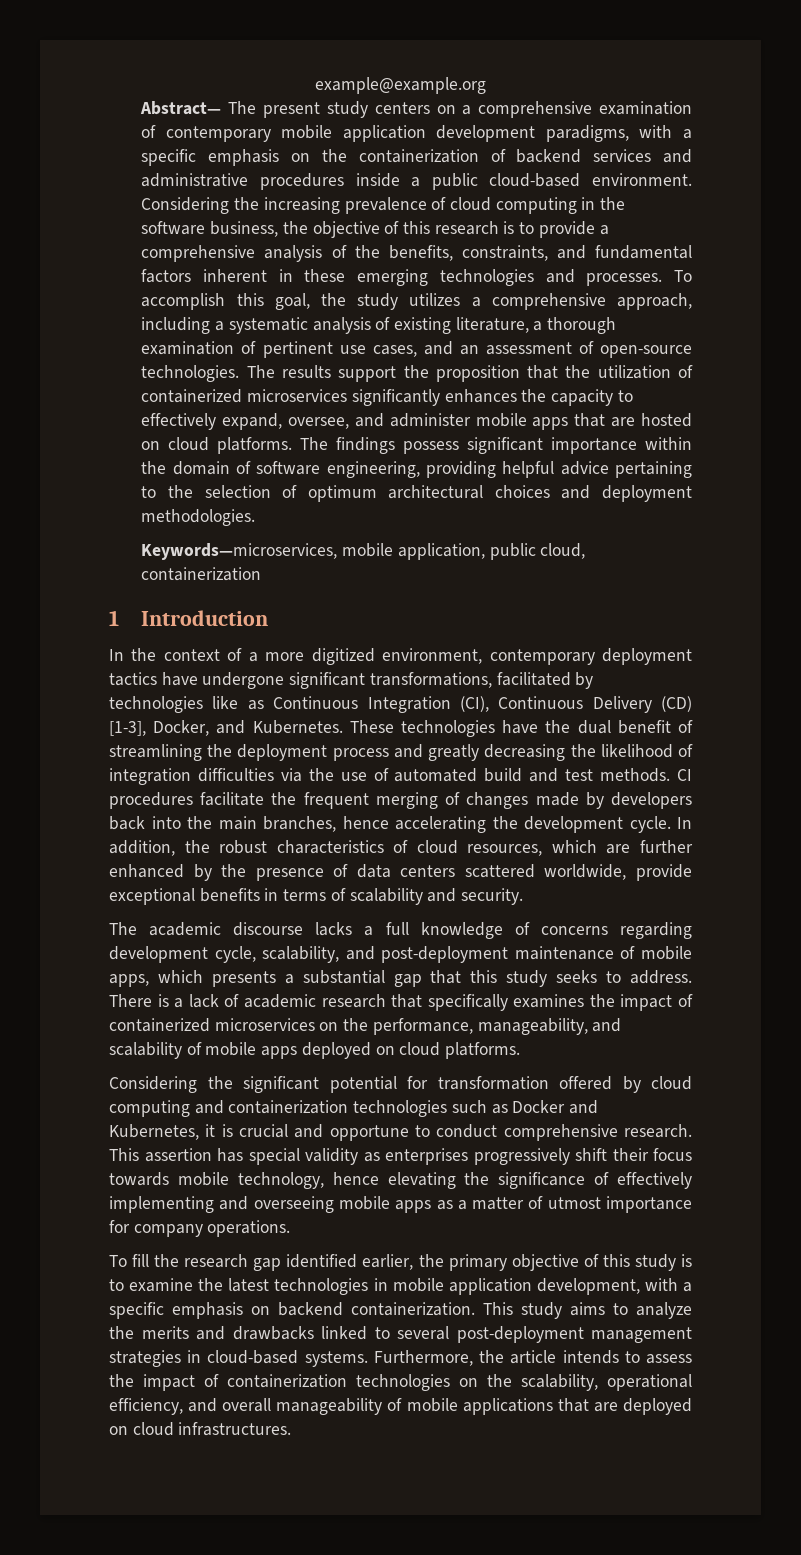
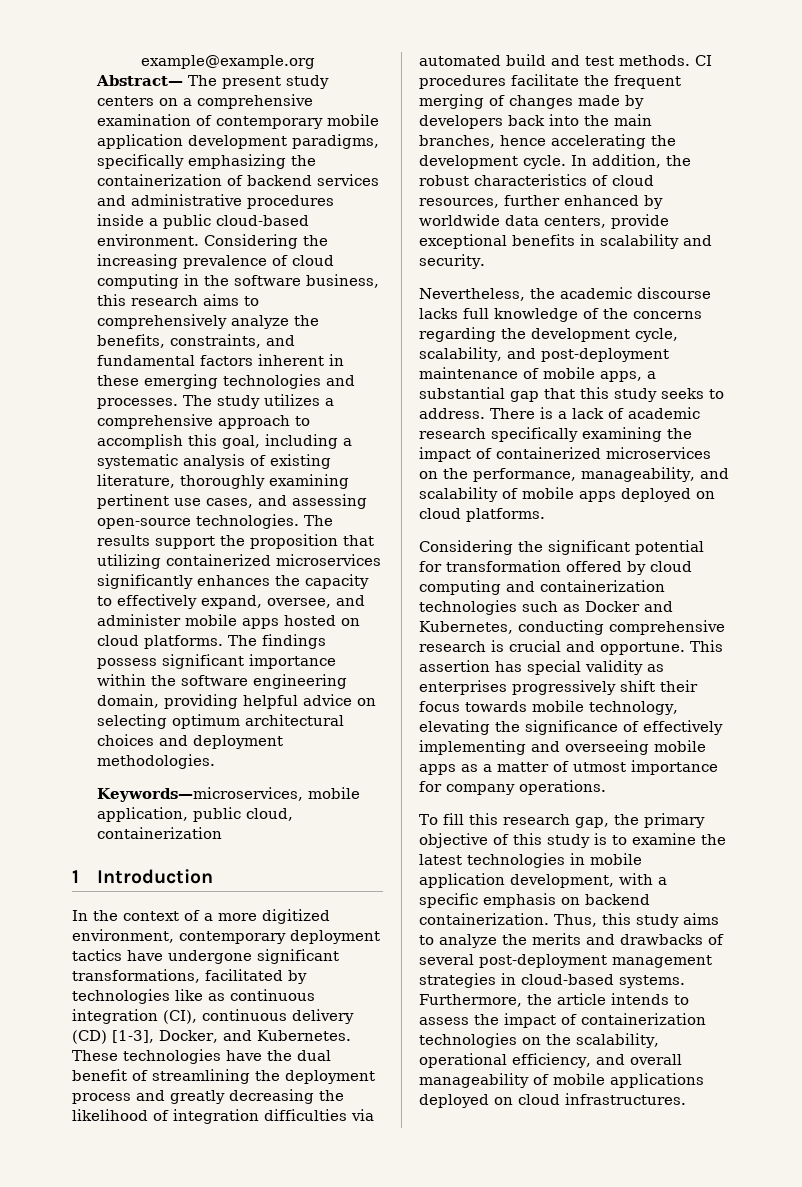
- Abstract— The present study centers on a comprehensive examination of contemporary mobile application development paradigms, with a specific emphasis on the containerization of backend services and administrative procedures inside a public cloud-based environment.
+ Abstract— The present study centers on a comprehensive examination of contemporary mobile application development paradigms, specifically emphasizing the containerization of backend services and administrative procedures inside a public cloud-based environment.
- Considering the increasing prevalence of cloud computing in the software business, the objective of this research is to provide a comprehensive analysis of the benefits, constraints, and fundamental factors inherent in these emerging technologies and processes.
+ Considering the increasing prevalence of cloud computing in the software business, this research aims to comprehensively analyze the benefits, constraints, and fundamental factors inherent in these emerging technologies and processes.
- To accomplish this goal, the study utilizes a comprehensive approach, including a systematic analysis of existing literature, a thorough examination of pertinent use cases, and an assessment of open-source technologies.
+ The study utilizes a comprehensive approach to accomplish this goal, including a systematic analysis of existing literature, thoroughly examining pertinent use cases, and assessing open-source technologies.
- The results support the proposition that the utilization of containerized microservices significantly enhances the capacity to effectively expand, oversee, and administer mobile apps that are hosted on cloud platforms.
+ The results support the proposition that utilizing containerized microservices significantly enhances the capacity to effectively expand, oversee, and administer mobile apps hosted on cloud platforms.
- The findings possess significant importance within the domain of software engineering, providing helpful advice pertaining to the selection of optimum architectural choices and deployment methodologies.
+ The findings possess significant importance within the software engineering domain, providing helpful advice on selecting optimum architectural choices and deployment methodologies.
- In the context of a more digitized environment, contemporary deployment tactics have undergone significant transformations, facilitated by technologies like as Continuous Integration (CI), Continuous Delivery (CD) [1-3], Docker, and Kubernetes.
+ In the context of a more digitized environment, contemporary deployment tactics have undergone significant transformations, facilitated by technologies like as continuous integration (CI), continuous delivery (CD) [1-3], Docker, and Kubernetes.
- These technologies have the dual benefit of streamlining the deployment process and greatly decreasing the likelihood of integration difficulties via the use of automated build and test methods.
+ These technologies have the dual benefit of streamlining the deployment process and greatly decreasing the likelihood of integration difficulties via automated build and test methods.
- In addition, the robust characteristics of cloud resources, which are further enhanced by the presence of data centers scattered worldwide, provide exceptional benefits in terms of scalability and security.
+ In addition, the robust characteristics of cloud resources, further enhanced by worldwide data centers, provide exceptional benefits in scalability and security.
- The academic discourse lacks a full knowledge of concerns regarding development cycle, scalability, and post-deployment maintenance of mobile apps, which presents a substantial gap that this study seeks to address.
+ Nevertheless, the academic discourse lacks full knowledge of the concerns regarding the development cycle, scalability, and post-deployment maintenance of mobile apps, a substantial gap that this study seeks to address.
- There is a lack of academic research that specifically examines the impact of containerized microservices on the performance, manageability, and scalability of mobile apps deployed on cloud platforms.
+ There is a lack of academic research specifically examining the impact of containerized microservices on the performance, manageability, and scalability of mobile apps deployed on cloud platforms.
- Considering the significant potential for transformation offered by cloud computing and containerization technologies such as Docker and Kubernetes, it is crucial and opportune to conduct comprehensive research.
+ Considering the significant potential for transformation offered by cloud computing and containerization technologies such as Docker and Kubernetes, conducting comprehensive research is crucial and opportune.
- This assertion has special validity as enterprises progressively shift their focus towards mobile technology, hence elevating the significance of effectively implementing and overseeing mobile apps as a matter of utmost importance for company operations.
+ This assertion has special validity as enterprises progressively shift their focus towards mobile technology, elevating the significance of effectively implementing and overseeing mobile apps as a matter of utmost importance for company operations.
- To fill the research gap identified earlier, the primary objective of this study is to examine the latest technologies in mobile application development, with a specific emphasis on backend containerization.
+ To fill this research gap, the primary objective of this study is to examine the latest technologies in mobile application development, with a specific emphasis on backend containerization.
- This study aims to analyze the merits and drawbacks linked to several post-deployment management strategies in cloud-based systems.
+ Thus, this study aims to analyze the merits and drawbacks of several post-deployment management strategies in cloud-based systems.
- Furthermore, the article intends to assess the impact of containerization technologies on the scalability, operational efficiency, and overall manageability of mobile applications that are deployed on cloud infrastructures.
+ Furthermore, the article intends to assess the impact of containerization technologies on the scalability, operational efficiency, and overall manageability of mobile applications deployed on cloud infrastructures.

